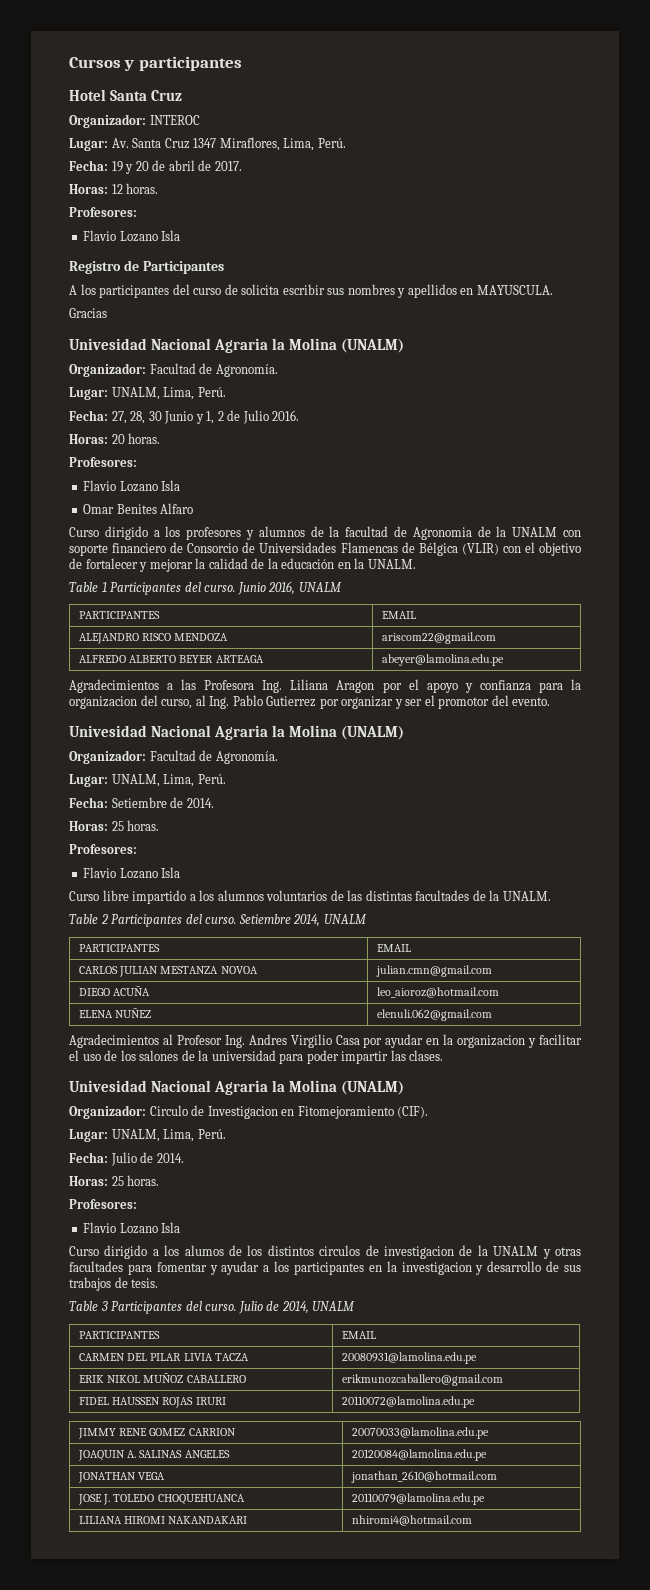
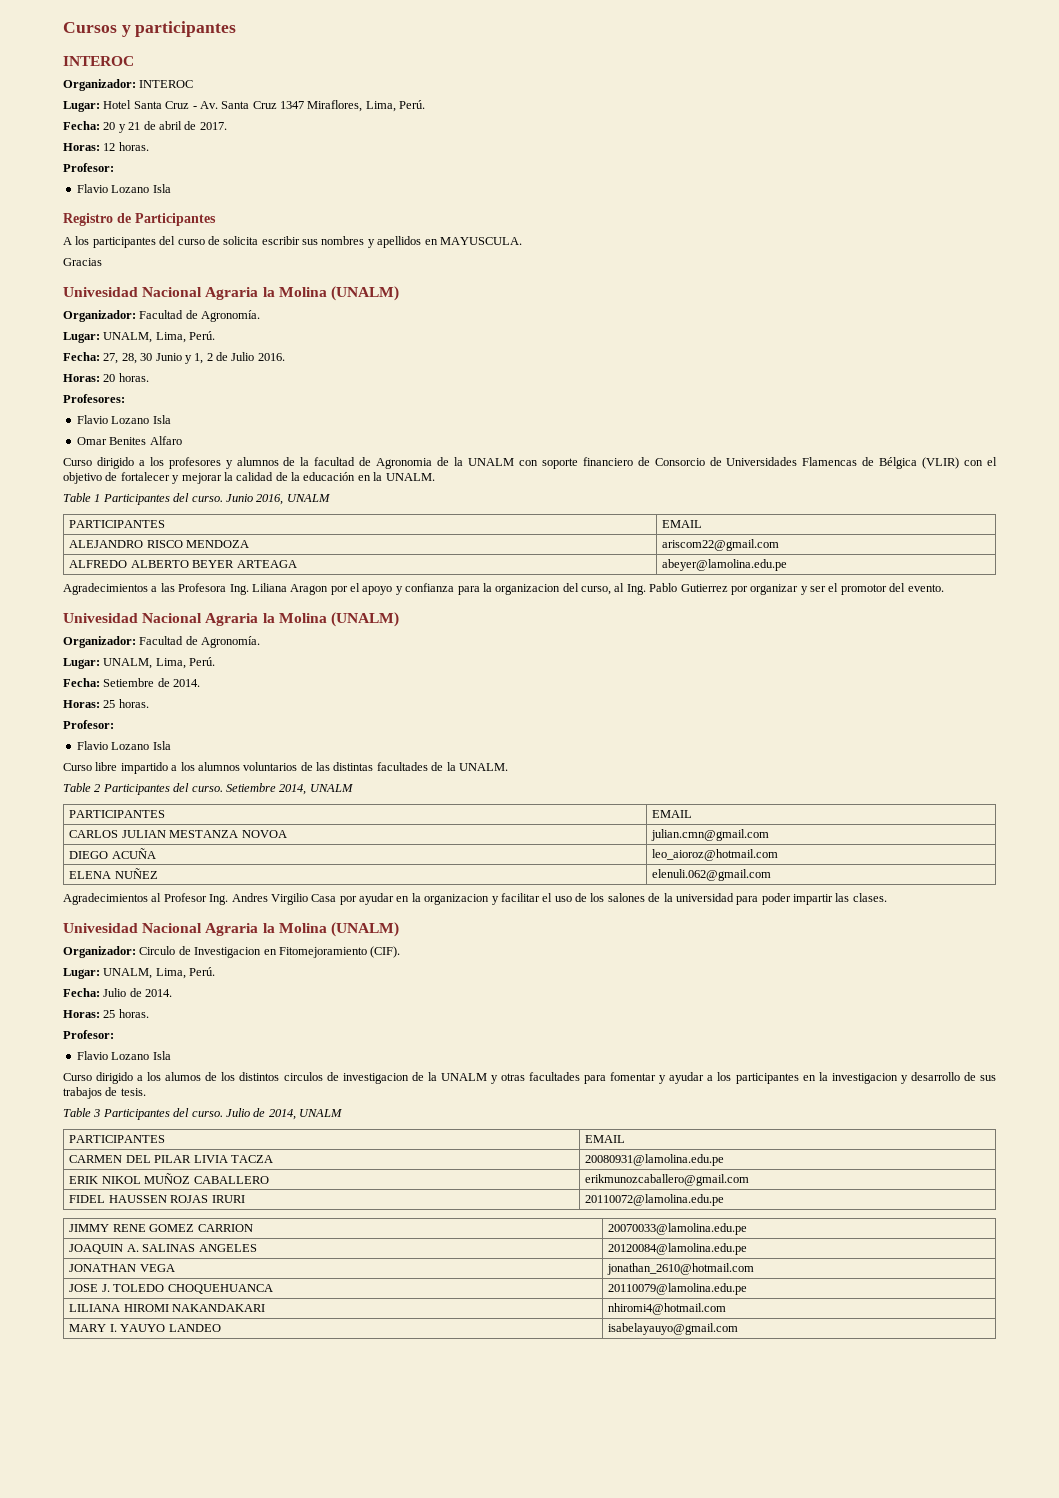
  Cursos y participantes
- Hotel Santa Cruz
+ INTEROC
- Lugar: Av. Santa Cruz 1347 Miraflores, Lima, Perú.
+ Lugar: Hotel Santa Cruz - Av. Santa Cruz 1347 Miraflores, Lima, Perú.
- Fecha: 19 y 20 de abril de 2017.
+ Fecha: 20 y 21 de abril de 2017.
  Horas: 12 horas.
- Profesores:
+ Profesor:
  Fecha: Setiembre de 2014.
  Horas: 25 horas.
- Profesores:
+ Profesor:
  Fecha: Julio de 2014.
  Horas: 25 horas.
- Profesores:
+ Profesor:
+ MARY I. YAUYO LANDEO | isabelayauyo@gmail.com

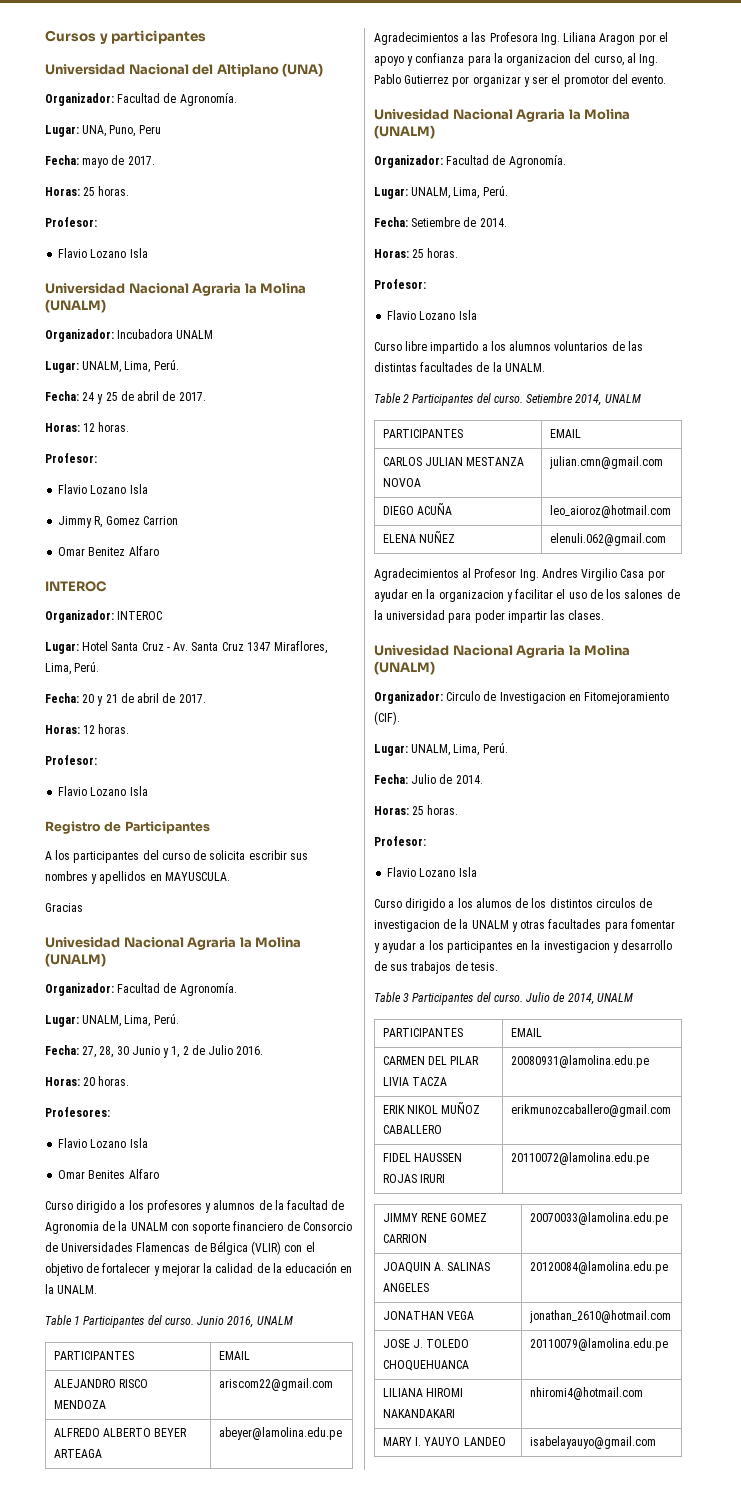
+ Universidad Nacional del Altiplano (UNA)
+ Organizador: Facultad de Agronomía.
+ Lugar: UNA, Puno, Peru
+ Fecha: mayo de 2017.
+ Horas: 25 horas.
+ Profesor:
+ Flavio Lozano Isla
+ Universidad Nacional Agraria la Molina (UNALM)
+ Organizador: Incubadora UNALM
+ Lugar: UNALM, Lima, Perú.
+ Fecha: 24 y 25 de abril de 2017.
+ Horas: 12 horas.
+ Profesor:
+ Flavio Lozano Isla
+ Jimmy R, Gomez Carrion
+ Omar Benitez Alfaro

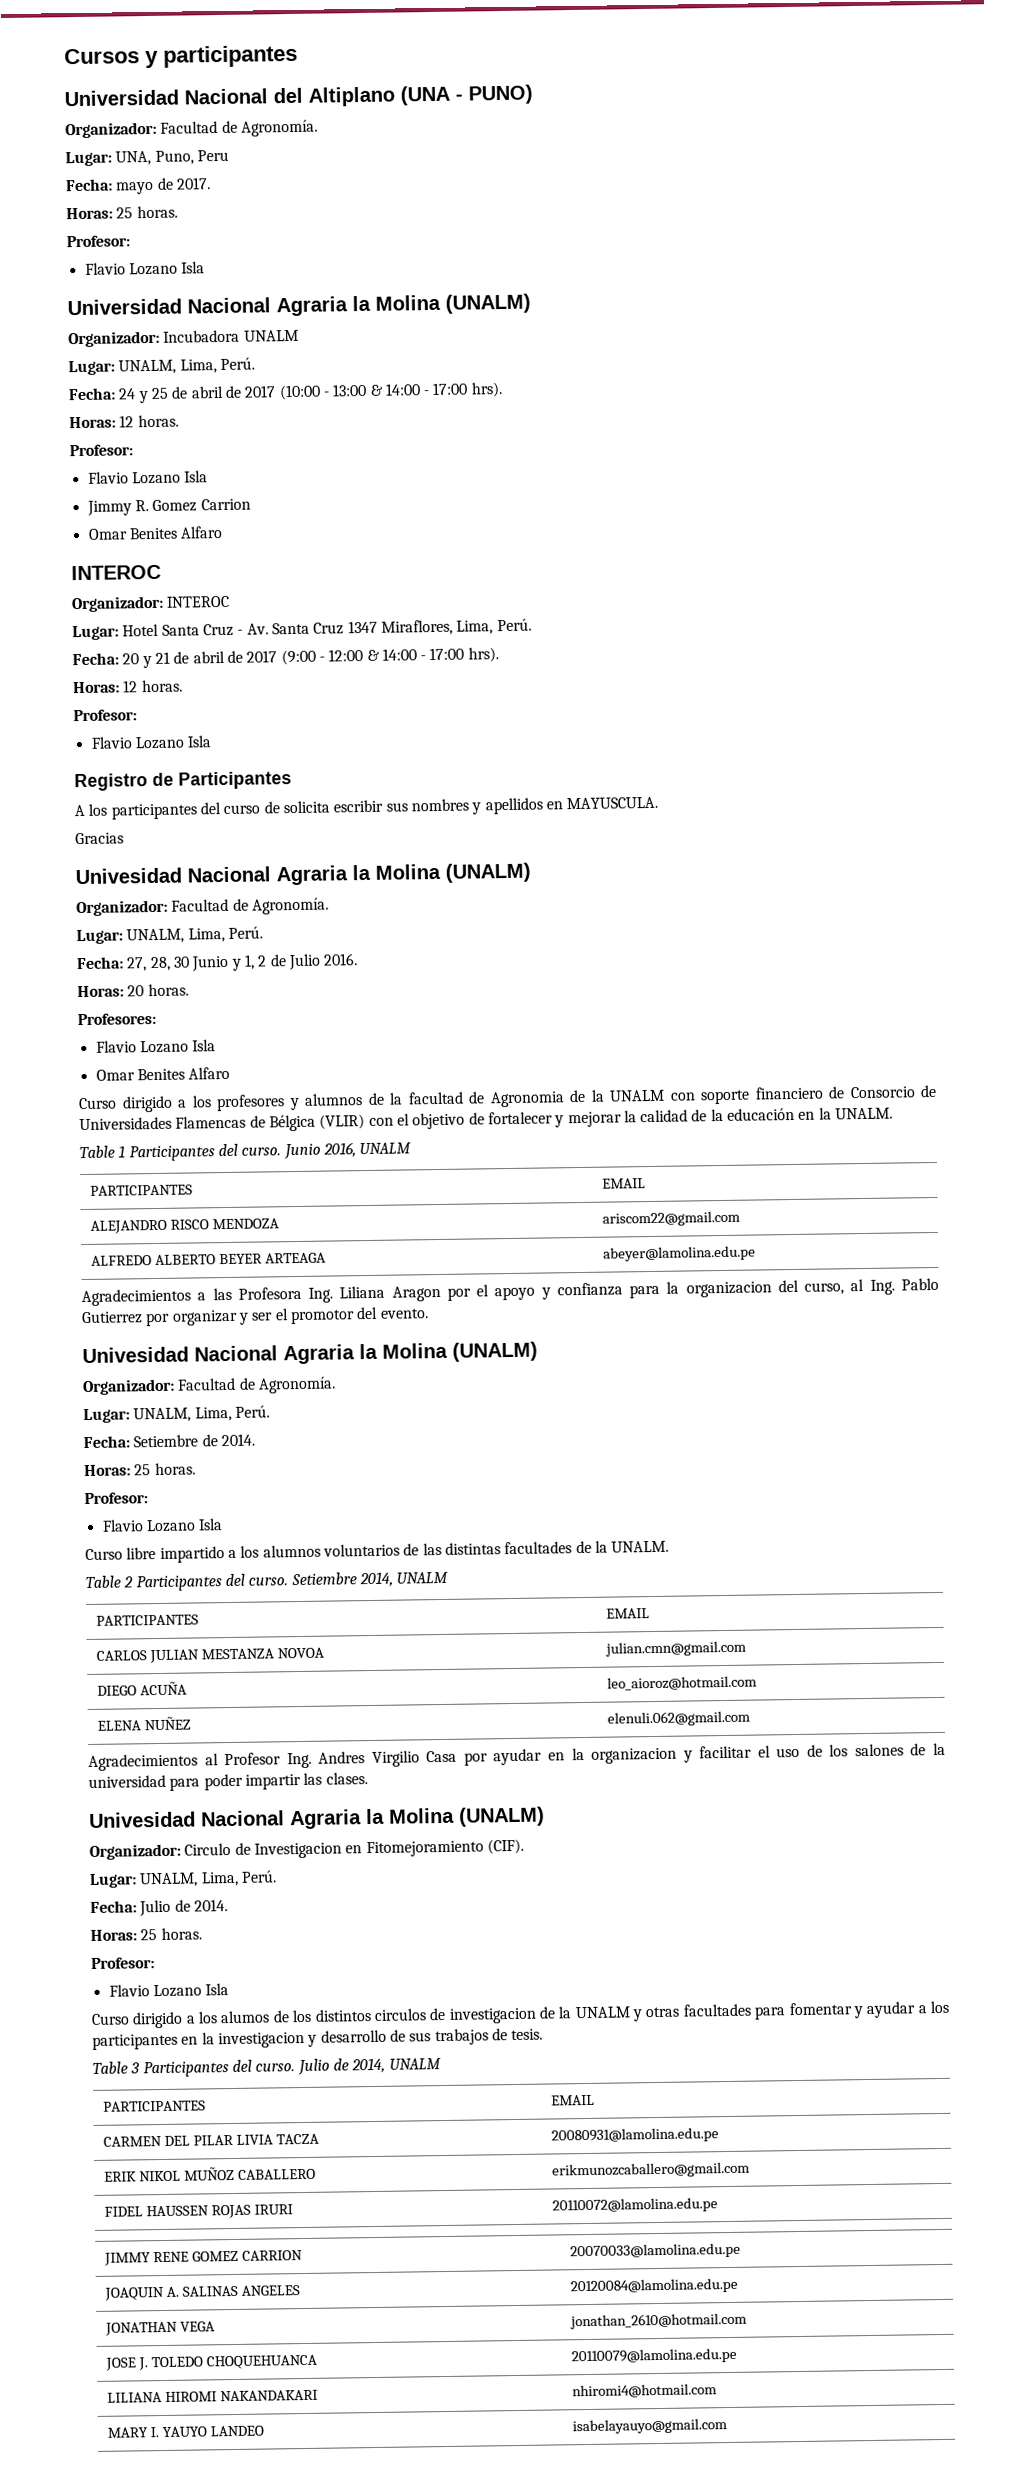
- Universidad Nacional del Altiplano (UNA)
+ Universidad Nacional del Altiplano (UNA - PUNO)
- Fecha: 24 y 25 de abril de 2017.
+ Fecha: 24 y 25 de abril de 2017 (10:00 - 13:00 & 14:00 - 17:00 hrs).
- Jimmy R, Gomez Carrion
- Omar Benitez Alfaro
+ Jimmy R. Gomez Carrion
+ Omar Benites Alfaro
- Fecha: 20 y 21 de abril de 2017.
+ Fecha: 20 y 21 de abril de 2017 (9:00 - 12:00 & 14:00 - 17:00 hrs).

